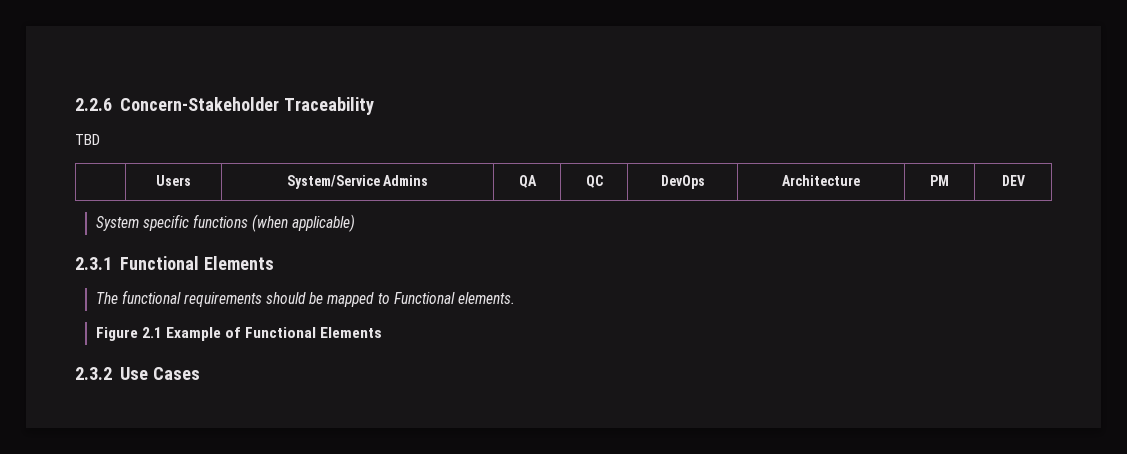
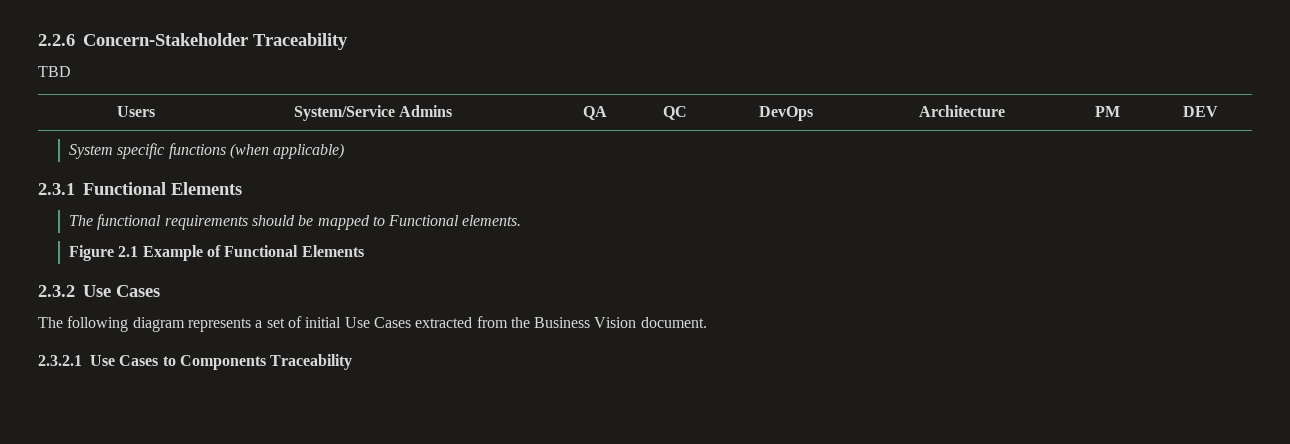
+ The following diagram represents a set of initial Use Cases extracted from the Business Vision document.
+ 2.3.2.1 Use Cases to Components Traceability

